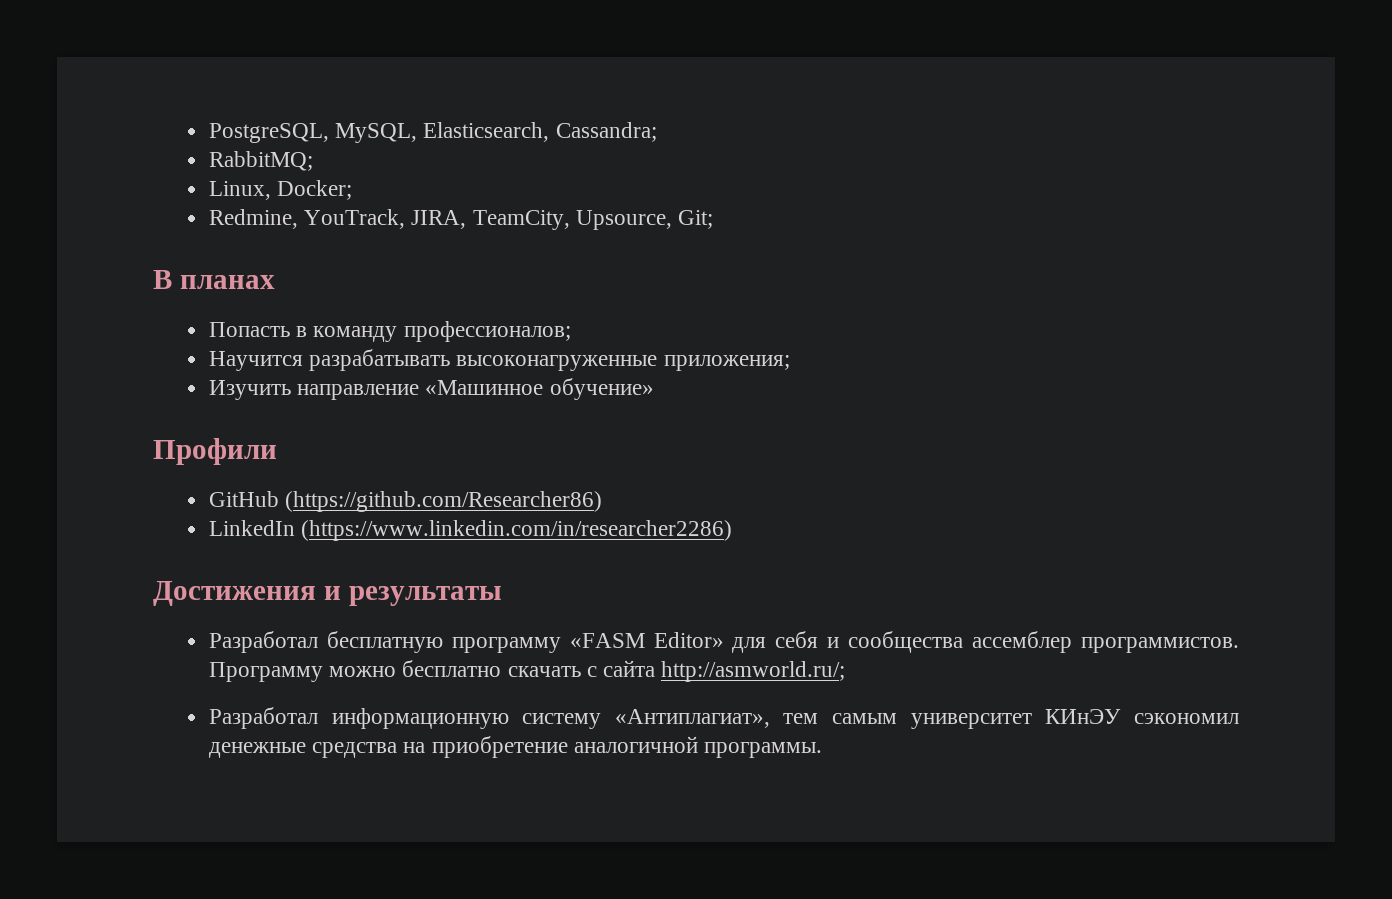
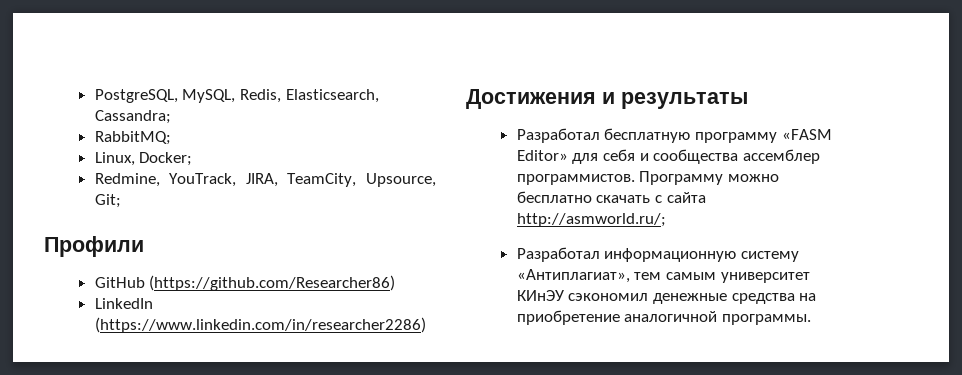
- PostgreSQL, MySQL, Elasticsearch, Cassandra;
+ PostgreSQL, MySQL, Redis, Elasticsearch, Cassandra;
- В планах
- Попасть в команду профессионалов;
- Научится разрабатывать высоконагруженные приложения;
- Изучить направление «Машинное обучение»

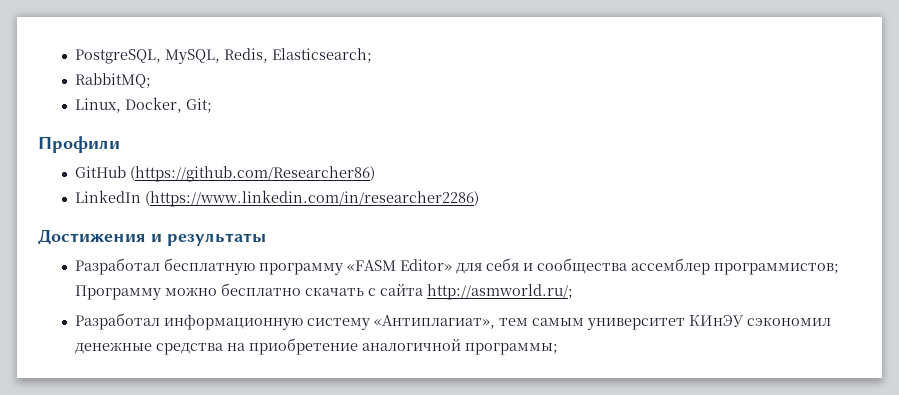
- PostgreSQL, MySQL, Redis, Elasticsearch, Cassandra;
+ PostgreSQL, MySQL, Redis, Elasticsearch;
- Linux, Docker;
- Redmine, YouTrack, JIRA, TeamCity, Upsource, Git;
+ Linux, Docker, Git;
- Разработал бесплатную программу «FASM Editor» для себя и сообщества ассемблер программистов. Программу можно бесплатно скачать с сайта http://asmworld.ru/;
+ Разработал бесплатную программу «FASM Editor» для себя и сообщества ассемблер программистов; Программу можно бесплатно скачать с сайта http://asmworld.ru/;
- Разработал информационную систему «Антиплагиат», тем самым университет КИнЭУ сэкономил денежные средства на приобретение аналогичной программы.
+ Разработал информационную систему «Антиплагиат», тем самым университет КИнЭУ сэкономил денежные средства на приобретение аналогичной программы;

